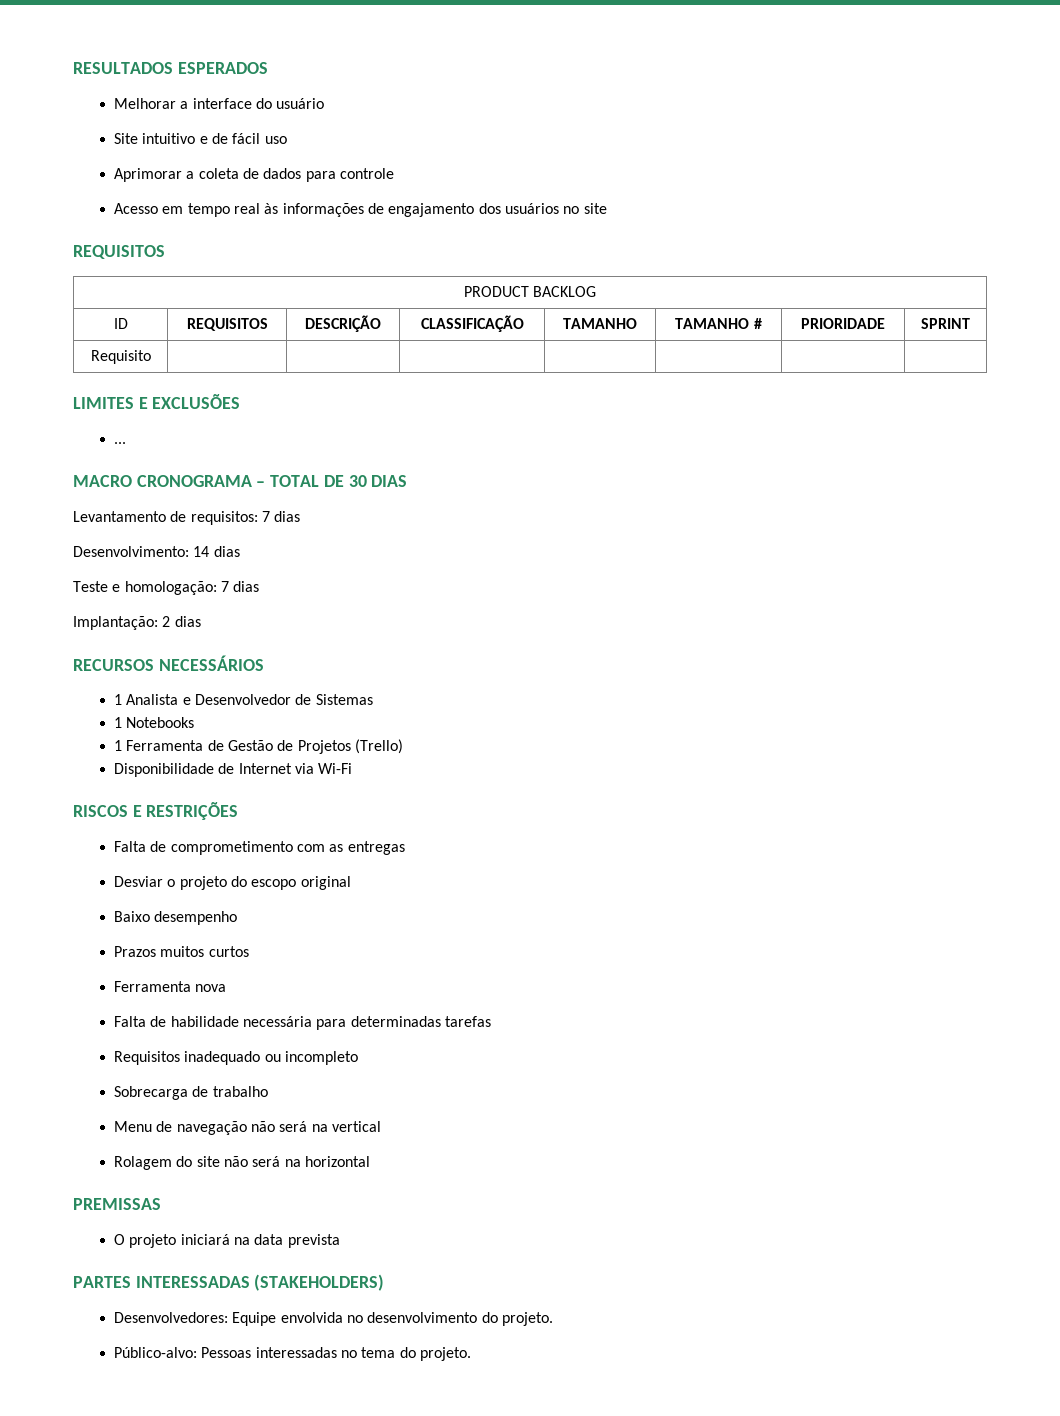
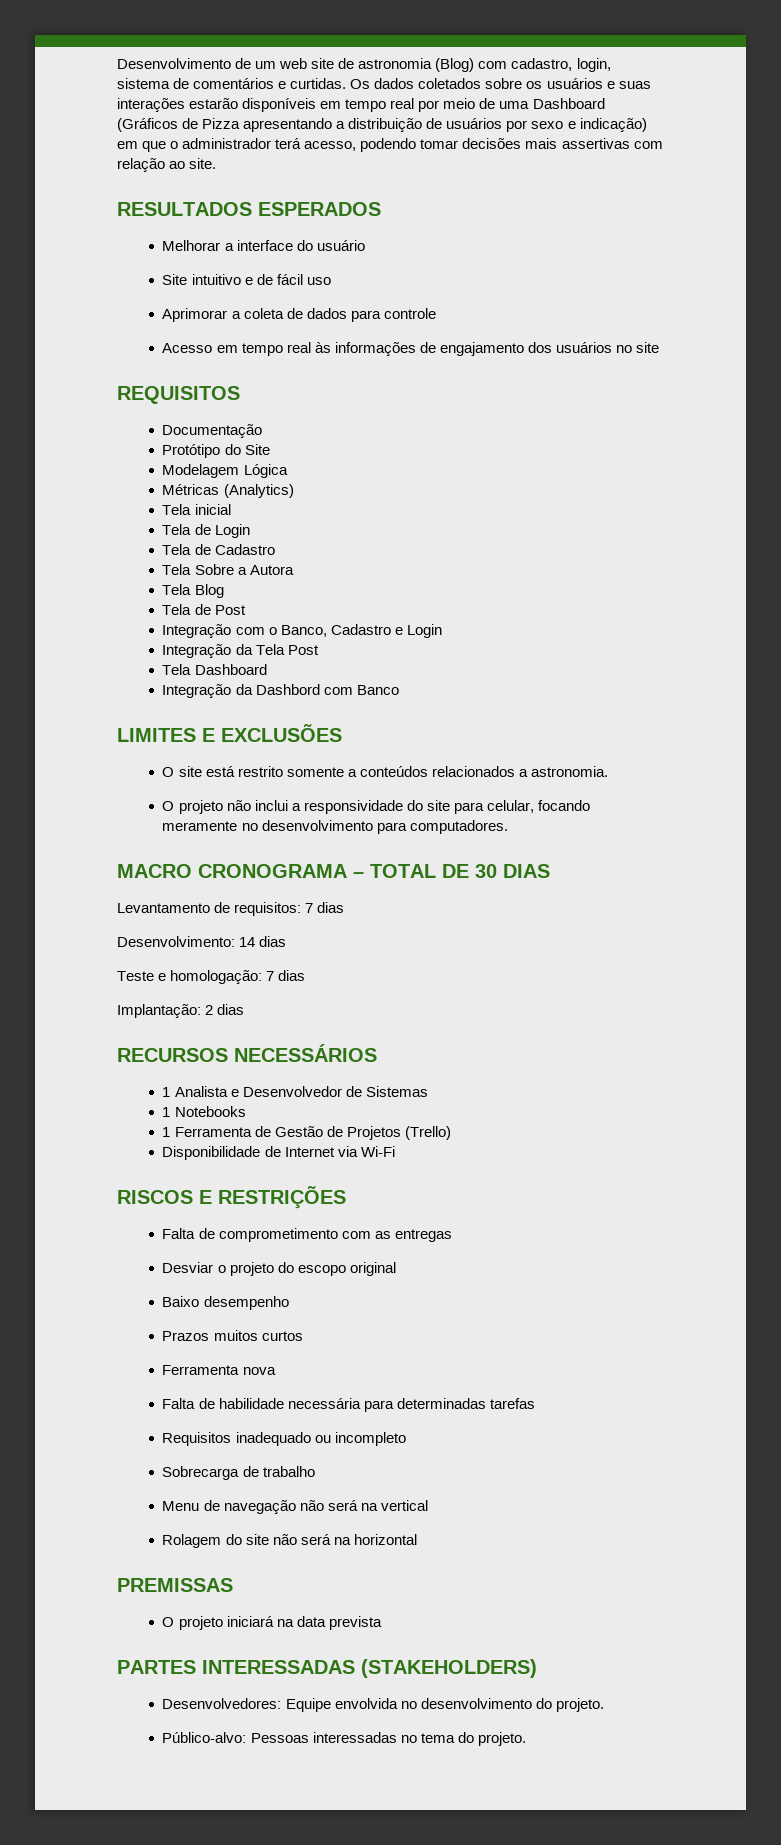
+ Desenvolvimento de um web site de astronomia (Blog) com cadastro, login, sistema de comentários e curtidas. Os dados coletados sobre os usuários e suas interações estarão disponíveis em tempo real por meio de uma Dashboard (Gráficos de Pizza apresentando a distribuição de usuários por sexo e indicação) em que o administrador terá acesso, podendo tomar decisões mais assertivas com relação ao site.
- PRODUCT BACKLOG
- ID | REQUISITOS | DESCRIÇÃO | CLASSIFICAÇÃO | TAMANHO | TAMANHO # | PRIORIDADE | SPRINT
- Requisito | | | | | | |
+ Documentação
+ Protótipo do Site
+ Modelagem Lógica
+ Métricas (Analytics)
+ Tela inicial
+ Tela de Login
+ Tela de Cadastro
+ Tela Sobre a Autora
+ Tela Blog
+ Tela de Post
+ Integração com o Banco, Cadastro e Login
+ Integração da Tela Post
+ Tela Dashboard
+ Integração da Dashbord com Banco
  LIMITES E EXCLUSÕES
- ...
+ O site está restrito somente a conteúdos relacionados a astronomia.
+ O projeto não inclui a responsividade do site para celular, focando meramente no desenvolvimento para computadores.

